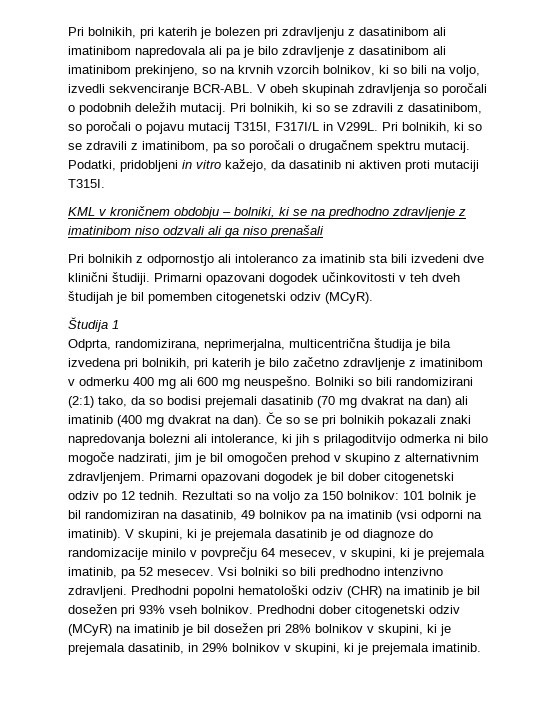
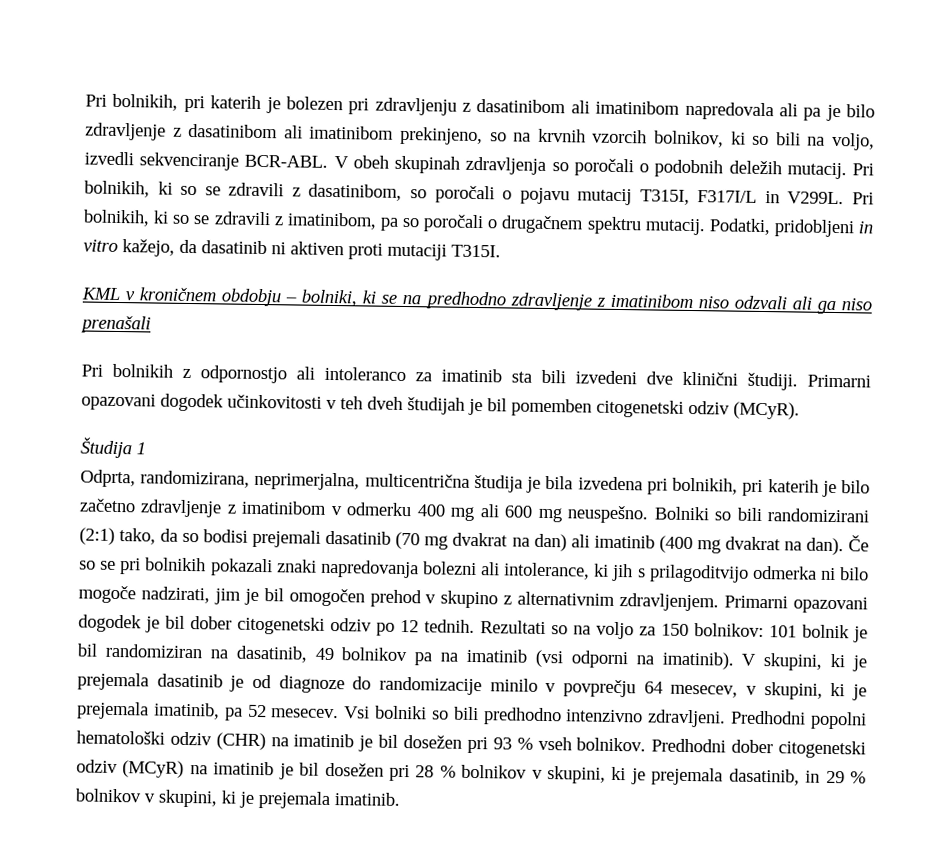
- Predhodni popolni hematološki odziv (CHR) na imatinib je bil dosežen pri 93% vseh bolnikov.
+ Predhodni popolni hematološki odziv (CHR) na imatinib je bil dosežen pri 93 % vseh bolnikov.
- Predhodni dober citogenetski odziv (MCyR) na imatinib je bil dosežen pri 28% bolnikov v skupini, ki je prejemala dasatinib, in 29% bolnikov v skupini, ki je prejemala imatinib.
+ Predhodni dober citogenetski odziv (MCyR) na imatinib je bil dosežen pri 28 % bolnikov v skupini, ki je prejemala dasatinib, in 29 % bolnikov v skupini, ki je prejemala imatinib.

